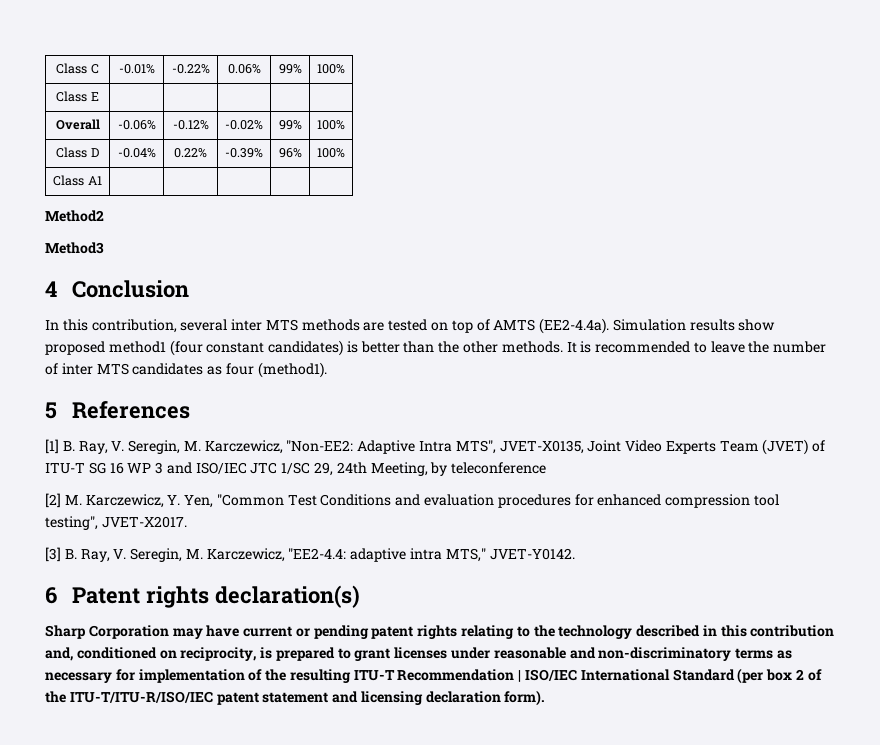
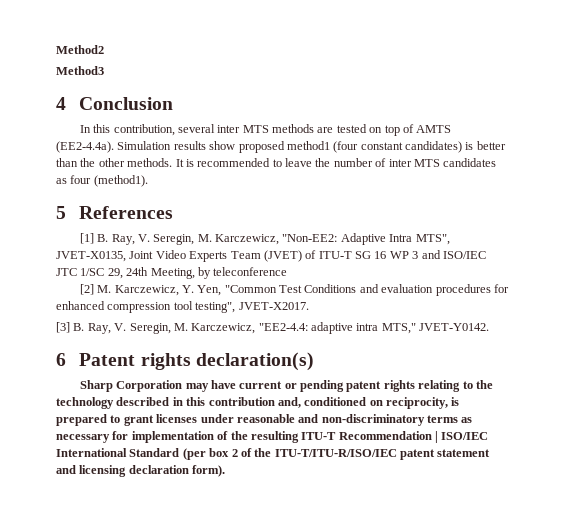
- Class C | -0.01% | -0.22% | 0.06% | 99% | 100%
- Class E | | | | |
- Overall | -0.06% | -0.12% | -0.02% | 99% | 100%
- Class D | -0.04% | 0.22% | -0.39% | 96% | 100%
- Class A1 | | | | |

